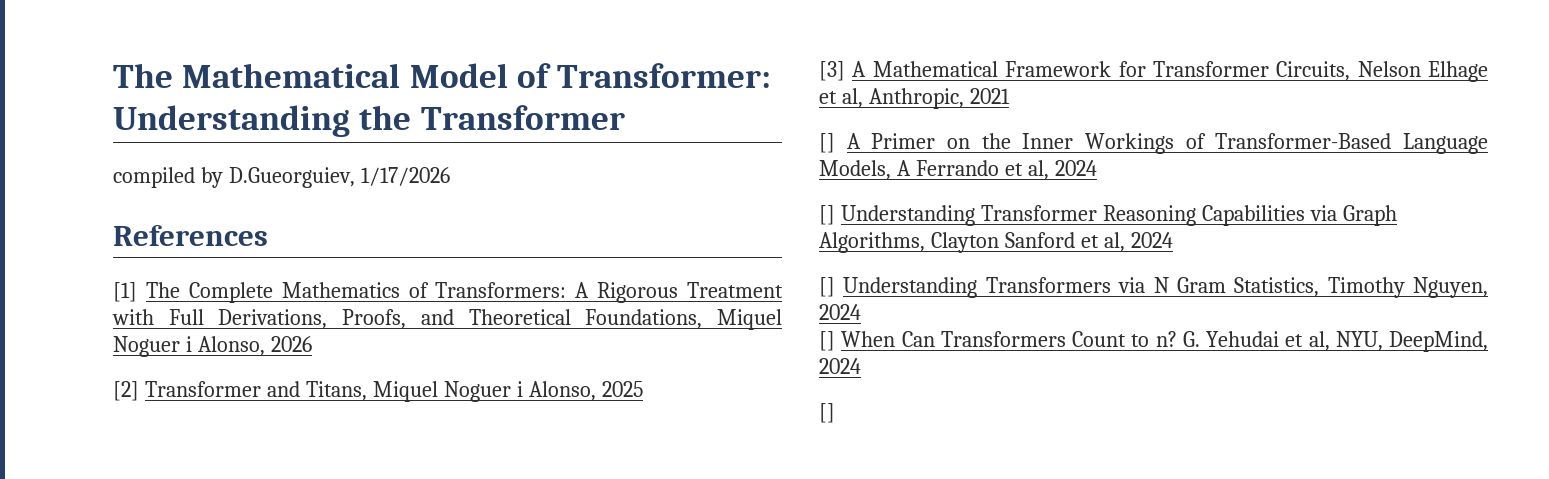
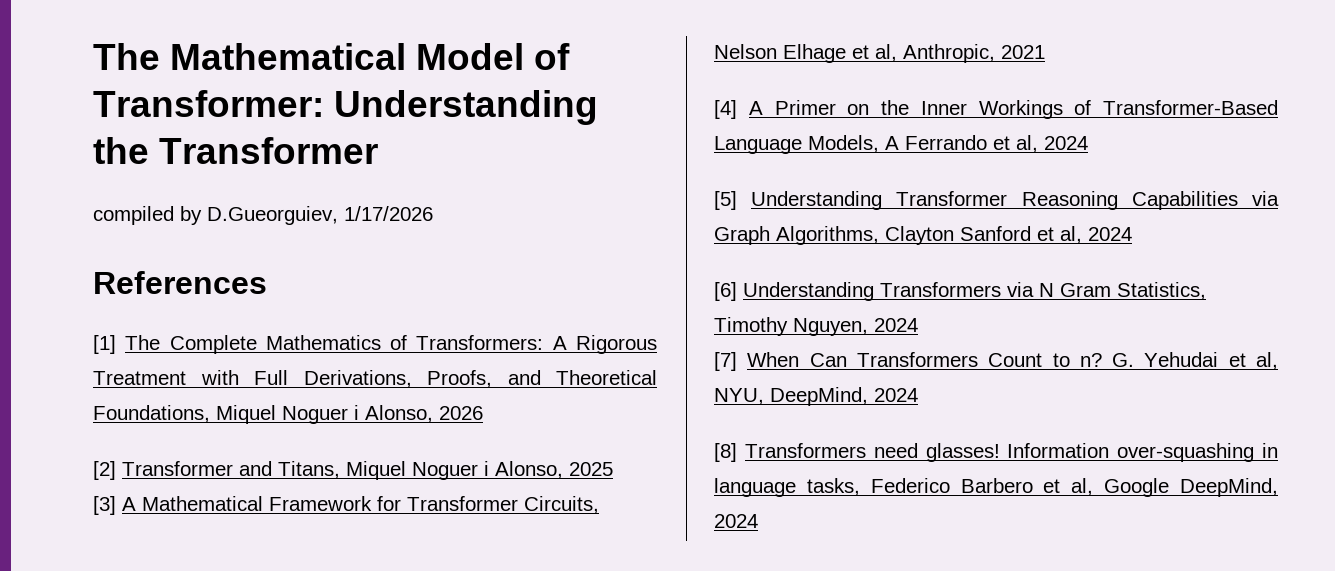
- [] A Primer on the Inner Workings of Transformer-Based Language Models, A Ferrando et al, 2024
+ [4] A Primer on the Inner Workings of Transformer-Based Language Models, A Ferrando et al, 2024
- [] Understanding Transformer Reasoning Capabilities via Graph Algorithms, Clayton Sanford et al, 2024
+ [5] Understanding Transformer Reasoning Capabilities via Graph Algorithms, Clayton Sanford et al, 2024
- [] Understanding Transformers via N Gram Statistics, Timothy Nguyen, 2024
+ [6] Understanding Transformers via N Gram Statistics, Timothy Nguyen, 2024
- [] When Can Transformers Count to n?
+ [7] When Can Transformers Count to n?
  G. Yehudai et al, NYU, DeepMind, 2024
- []
+ [8] Transformers need glasses! Information over-squashing in language tasks, Federico Barbero et al, Google DeepMind, 2024

